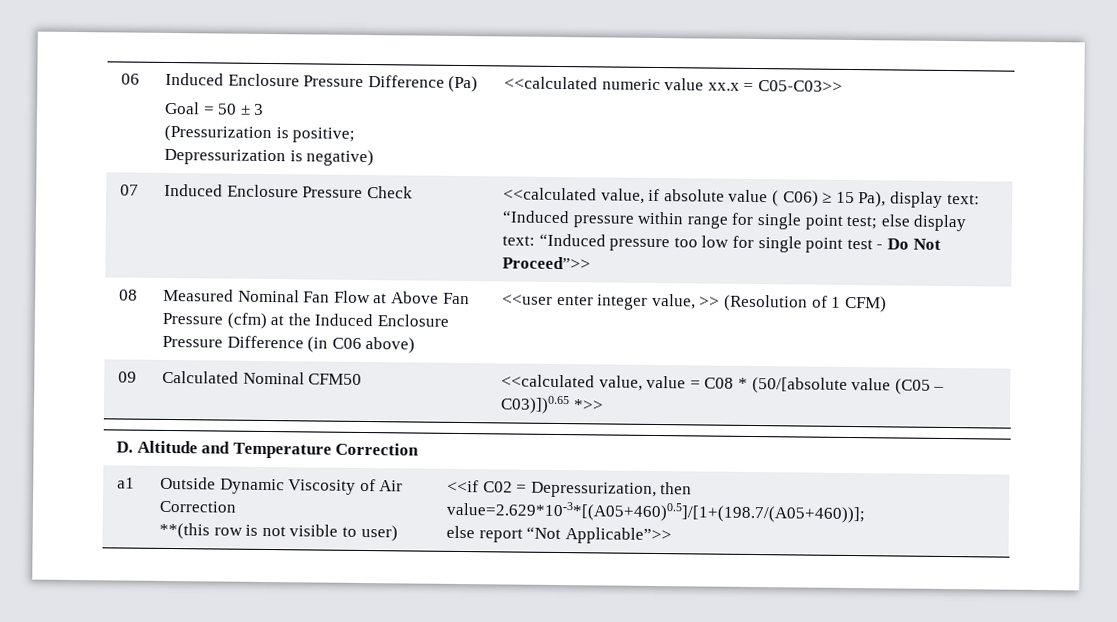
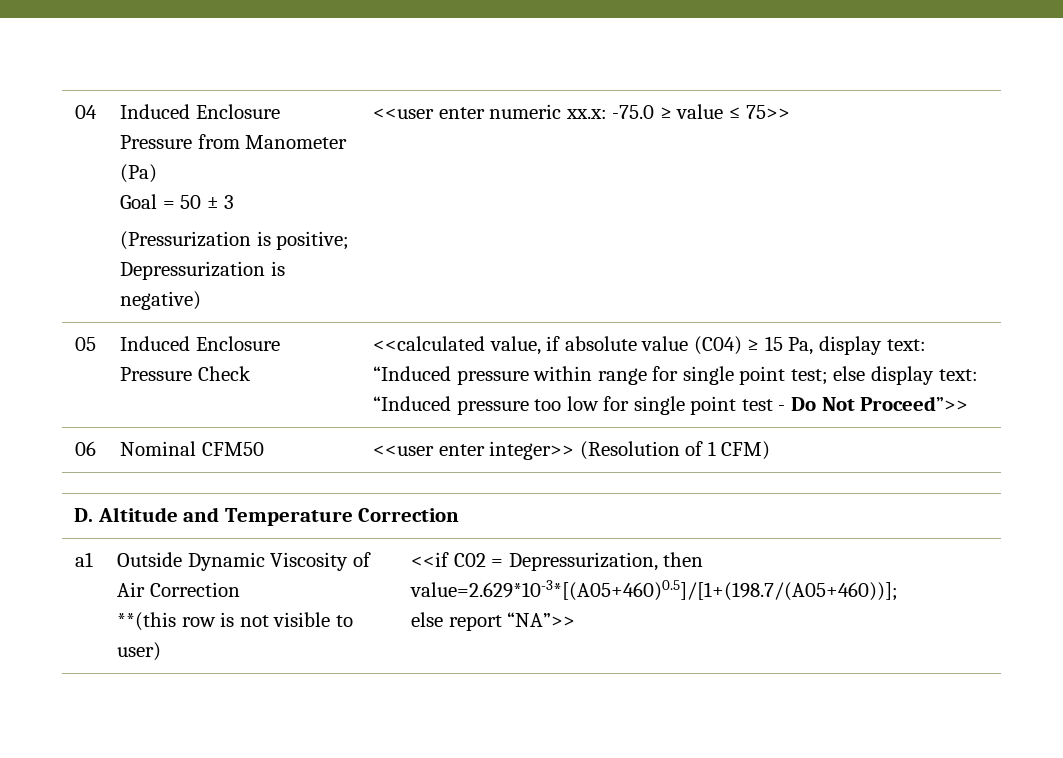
- 06 | Induced Enclosure Pressure Difference (Pa)
+ 04 | Induced Enclosure Pressure from Manometer (Pa)
  Goal = 50 ± 3
- (Pressurization is positive; Depressurization is negative) | <<calculated numeric value xx.x = C05-C03>>
- 07 | Induced Enclosure Pressure Check | <<calculated value, if absolute value ( C06) ≥ 15 Pa), display text: “Induced pressure within range for single point test; else display text: “Induced pressure too low for single point test - Do Not Proceed”>>
+ (Pressurization is positive; Depressurization is negative) | <<user enter numeric xx.x: -75.0 ≥ value ≤ 75>>
+ 05 | Induced Enclosure Pressure Check | <<calculated value, if absolute value (C04) ≥ 15 Pa, display text: “Induced pressure within range for single point test; else display text: “Induced pressure too low for single point test - Do Not Proceed”>>
- 08 | Measured Nominal Fan Flow at Above Fan Pressure (cfm) at the Induced Enclosure Pressure Difference (in C06 above) | <<user enter integer value, >> (Resolution of 1 CFM)
+ 06 | Nominal CFM50 | <<user enter integer>> (Resolution of 1 CFM)
- 09 | Calculated Nominal CFM50 | <<calculated value, value = C08 * (50/[absolute value (C05 – C03)])0.65 *>>
  a1 | Outside Dynamic Viscosity of Air Correction
  **(this row is not visible to user) | <<if C02 = Depressurization, then value=2.629*10-3*[(A05+460)0.5]/[1+(198.7/(A05+460))];
- else report “Not Applicable”>>
+ else report “NA”>>

